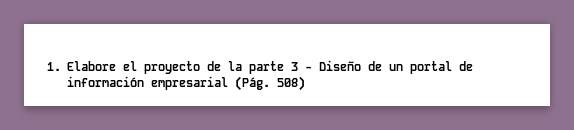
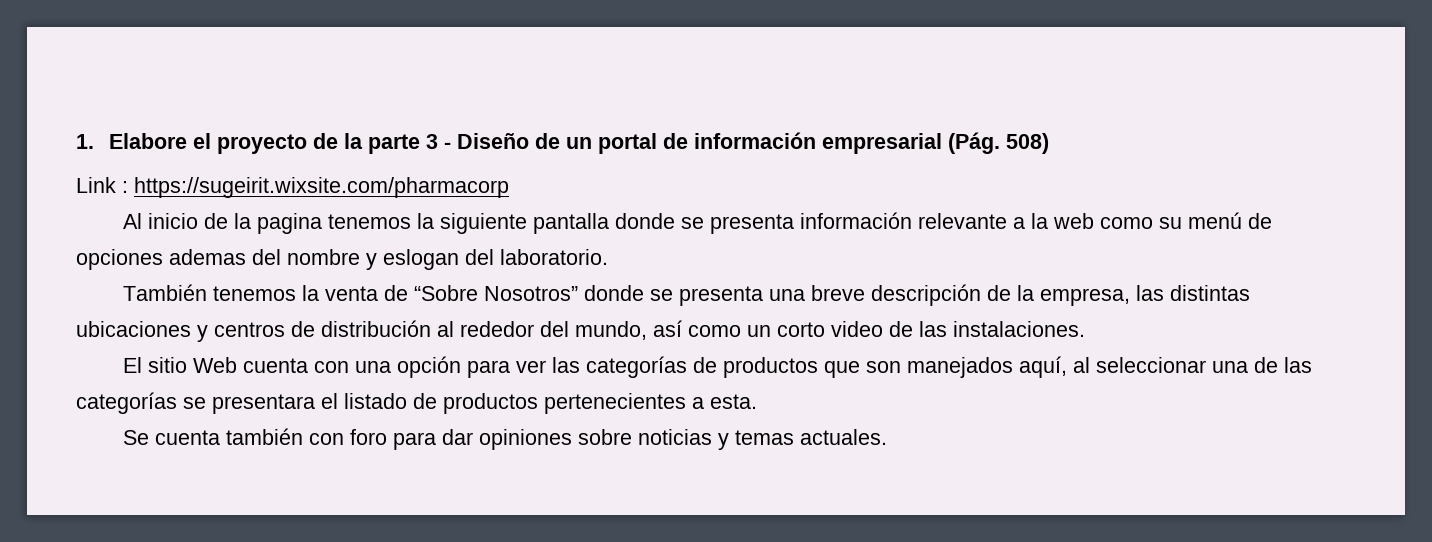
+ Link : https://sugeirit.wixsite.com/pharmacorp
+ Al inicio de la pagina tenemos la siguiente pantalla donde se presenta información relevante a la web como su menú de opciones ademas del nombre y eslogan del laboratorio.
+ También tenemos la venta de “Sobre Nosotros” donde se presenta una breve descripción de la empresa, las distintas ubicaciones y centros de distribución al rededor del mundo, así como un corto video de las instalaciones.
+ El sitio Web cuenta con una opción para ver las categorías de productos que son manejados aquí, al seleccionar una de las categorías se presentara el listado de productos pertenecientes a esta.
+ Se cuenta también con foro para dar opiniones sobre noticias y temas actuales.

